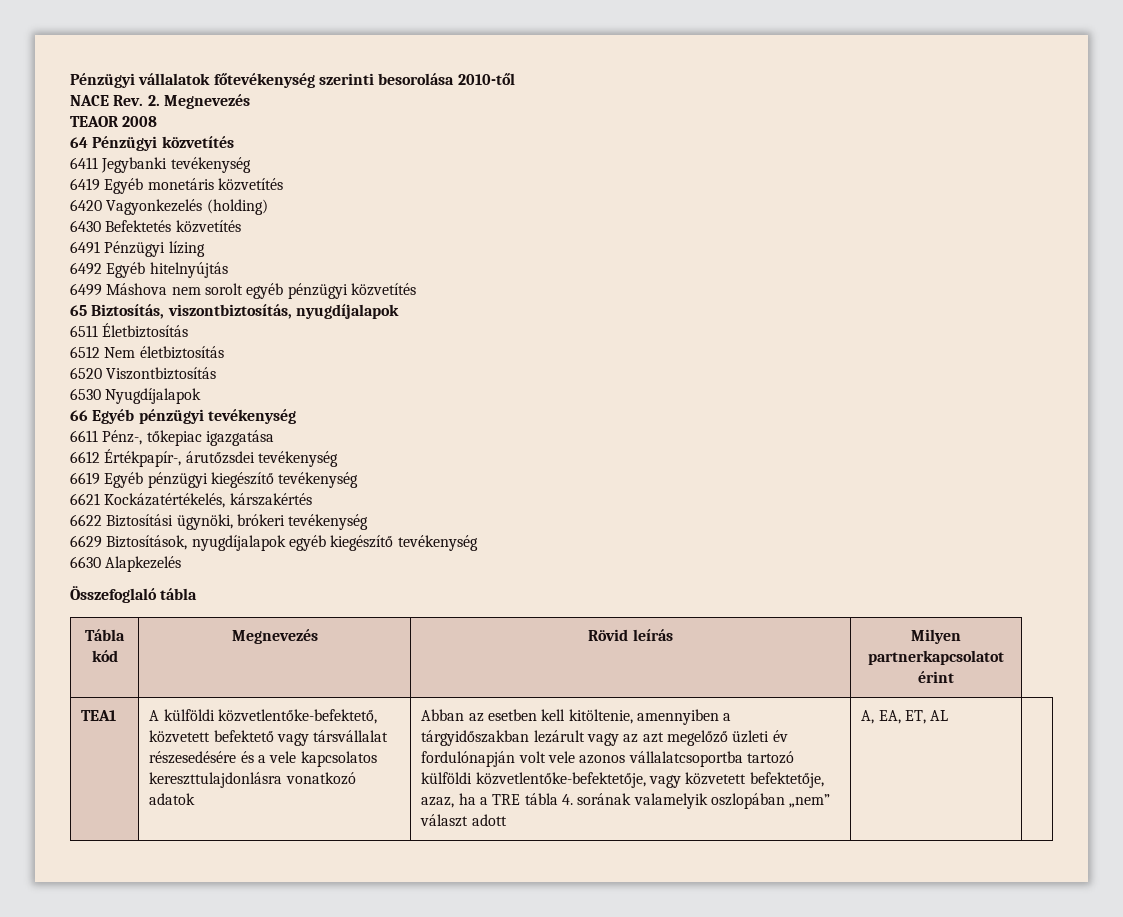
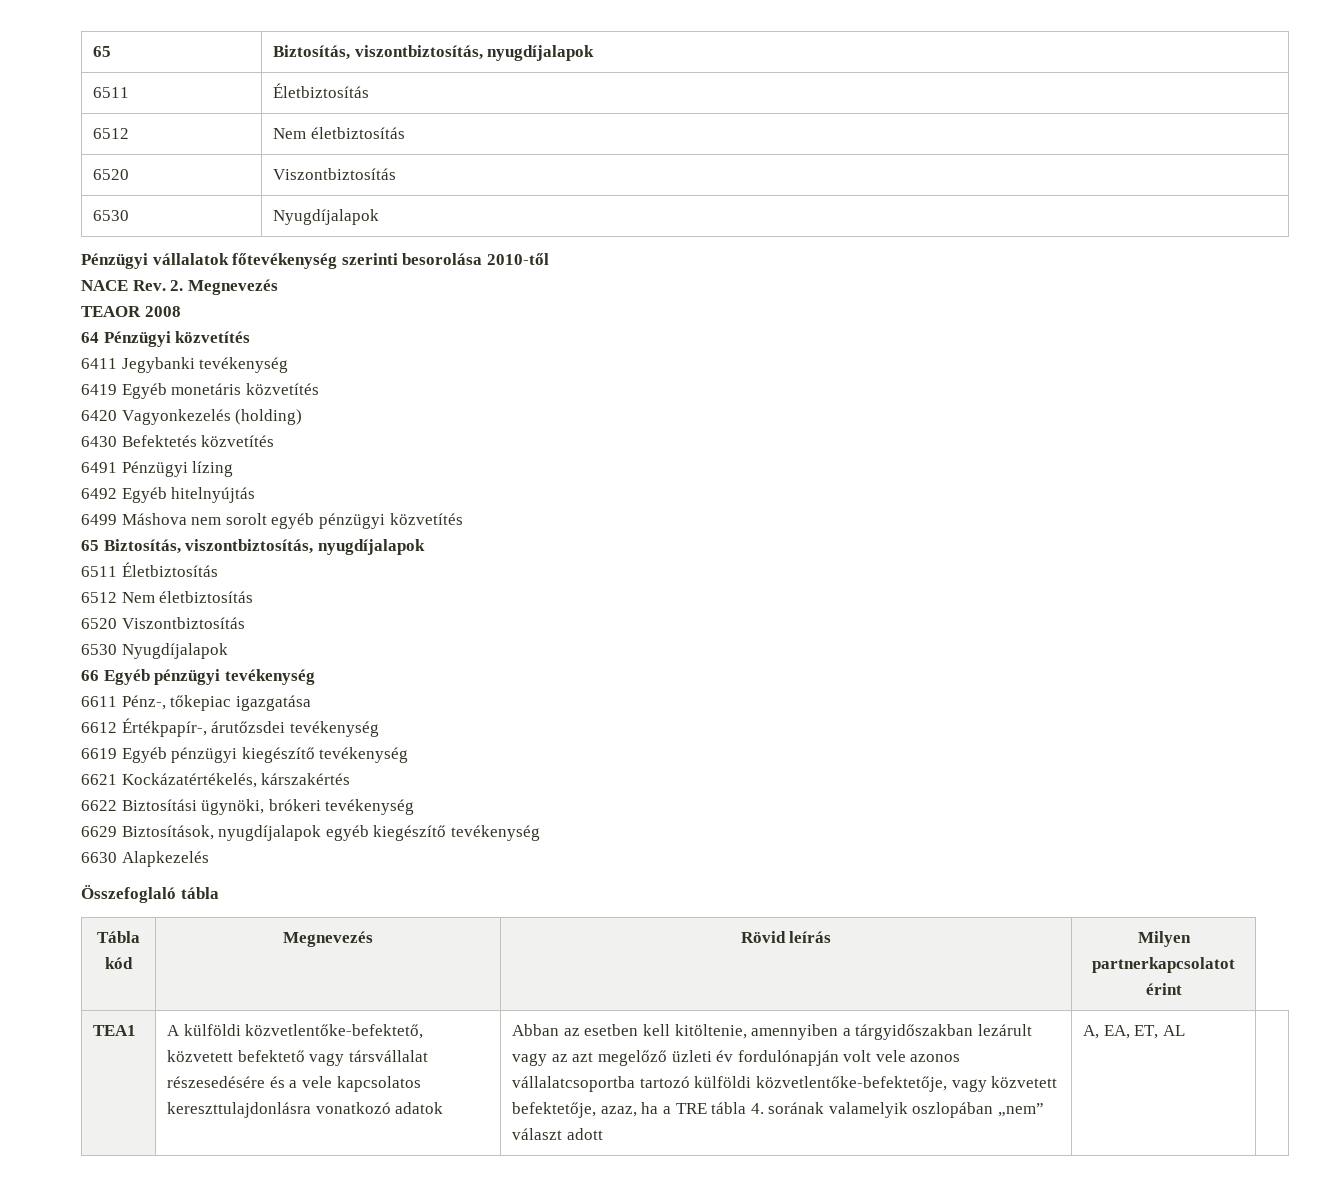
+ 65 | Biztosítás, viszontbiztosítás, nyugdíjalapok
+ 6511 | Életbiztosítás
+ 6512 | Nem életbiztosítás
+ 6520 | Viszontbiztosítás
+ 6530 | Nyugdíjalapok

